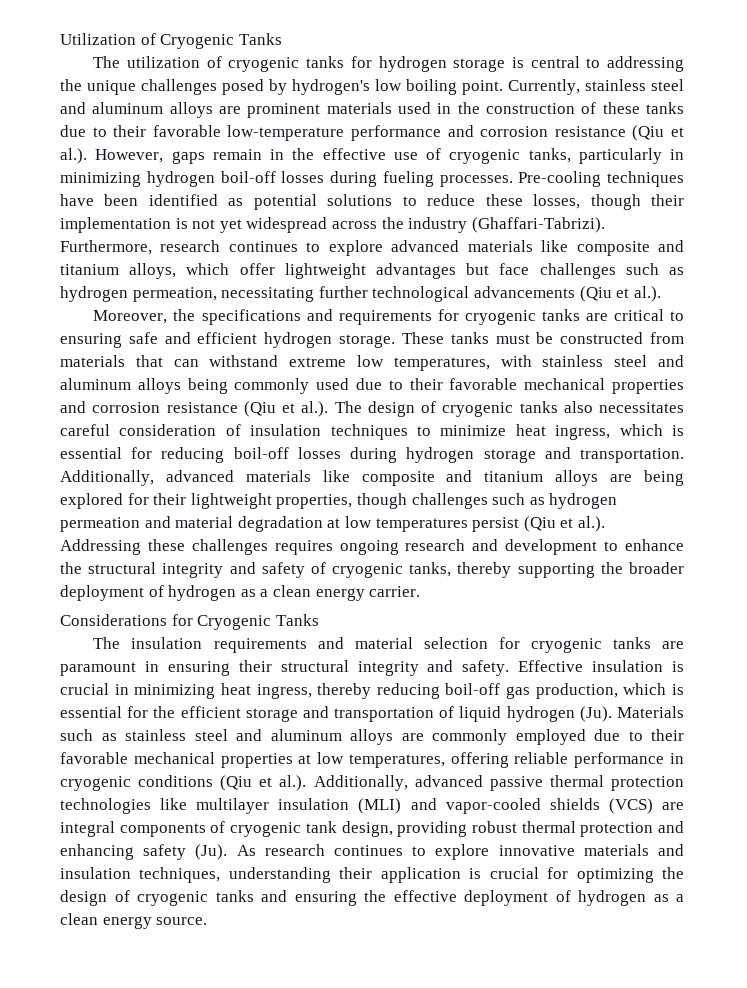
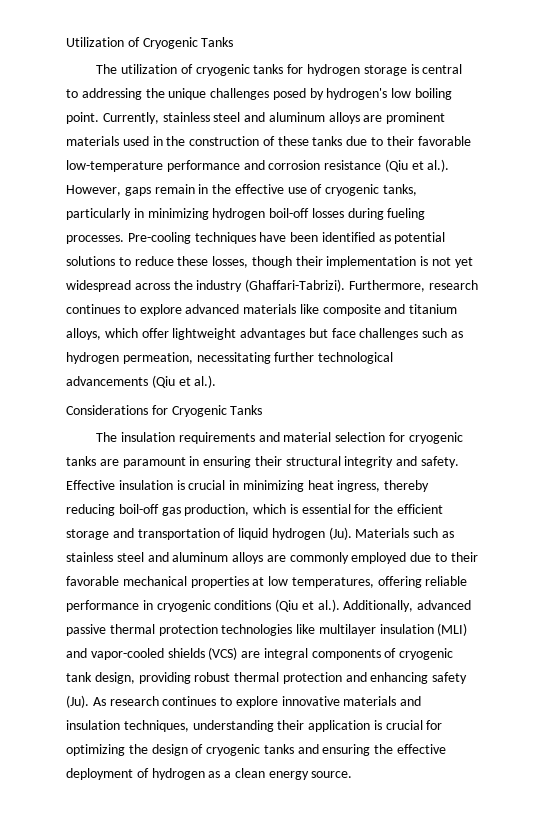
- Moreover, the specifications and requirements for cryogenic tanks are critical to ensuring safe and efficient hydrogen storage. These tanks must be constructed from materials that can withstand extreme low temperatures, with stainless steel and aluminum alloys being commonly used due to their favorable mechanical properties and corrosion resistance (Qiu et al.). The design of cryogenic tanks also necessitates careful consideration of insulation techniques to minimize heat ingress, which is essential for reducing boil-off losses during hydrogen storage and transportation. Additionally, advanced materials like composite and titanium alloys are being explored for their lightweight properties, though challenges such as hydrogen permeation and material degradation at low temperatures persist (Qiu et al.). Addressing these challenges requires ongoing research and development to enhance the structural integrity and safety of cryogenic tanks, thereby supporting the broader deployment of hydrogen as a clean energy carrier.

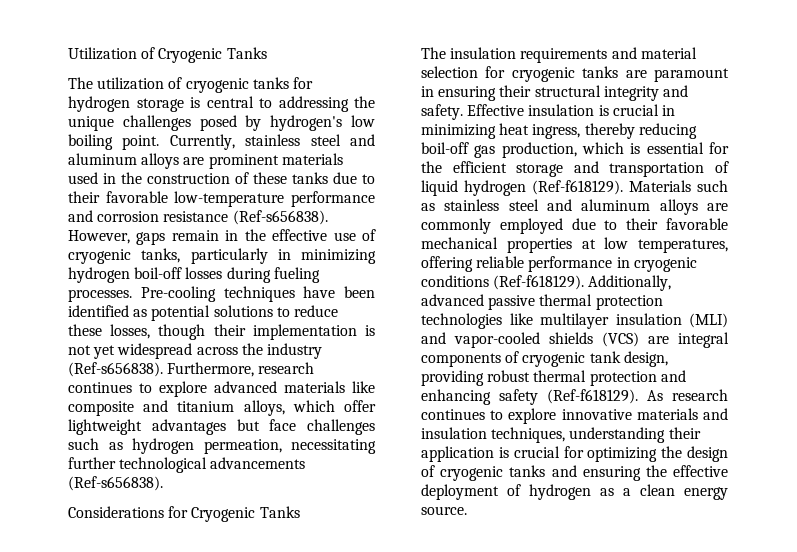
- Currently, stainless steel and aluminum alloys are prominent materials used in the construction of these tanks due to their favorable low-temperature performance and corrosion resistance (Qiu et al.). However, gaps remain in the effective use of cryogenic tanks, particularly in minimizing hydrogen boil-off losses during fueling processes.
+ Currently, stainless steel and aluminum alloys are prominent materials used in the construction of these tanks due to their favorable low-temperature performance and corrosion resistance (Ref-s656838). However, gaps remain in the effective use of cryogenic tanks, particularly in minimizing hydrogen boil-off losses during fueling processes.
- Pre-cooling techniques have been identified as potential solutions to reduce these losses, though their implementation is not yet widespread across the industry (Ghaffari-Tabrizi).
+ Pre-cooling techniques have been identified as potential solutions to reduce these losses, though their implementation is not yet widespread across the industry (Ref-s656838).
- Furthermore, research continues to explore advanced materials like composite and titanium alloys, which offer lightweight advantages but face challenges such as hydrogen permeation, necessitating further technological advancements (Qiu et al.).
+ Furthermore, research continues to explore advanced materials like composite and titanium alloys, which offer lightweight advantages but face challenges such as hydrogen permeation, necessitating further technological advancements (Ref-s656838).
- Effective insulation is crucial in minimizing heat ingress, thereby reducing boil-off gas production, which is essential for the efficient storage and transportation of liquid hydrogen (Ju). Materials such as stainless steel and aluminum alloys are commonly employed due to their favorable mechanical properties at low temperatures, offering reliable performance in cryogenic conditions (Qiu et al.). Additionally, advanced passive thermal protection technologies like multilayer insulation (MLI) and vapor-cooled shields (VCS) are integral components of cryogenic tank design, providing robust thermal protection and enhancing safety (Ju). As research continues to explore innovative materials and insulation techniques, understanding their application is crucial for optimizing the design of cryogenic tanks and ensuring the effective deployment of hydrogen as a clean energy source.
+ Effective insulation is crucial in minimizing heat ingress, thereby reducing boil-off gas production, which is essential for the efficient storage and transportation of liquid hydrogen (Ref-f618129). Materials such as stainless steel and aluminum alloys are commonly employed due to their favorable mechanical properties at low temperatures, offering reliable performance in cryogenic conditions (Ref-f618129). Additionally, advanced passive thermal protection technologies like multilayer insulation (MLI) and vapor-cooled shields (VCS) are integral components of cryogenic tank design, providing robust thermal protection and enhancing safety (Ref-f618129). As research continues to explore innovative materials and insulation techniques, understanding their application is crucial for optimizing the design of cryogenic tanks and ensuring the effective deployment of hydrogen as a clean energy source.

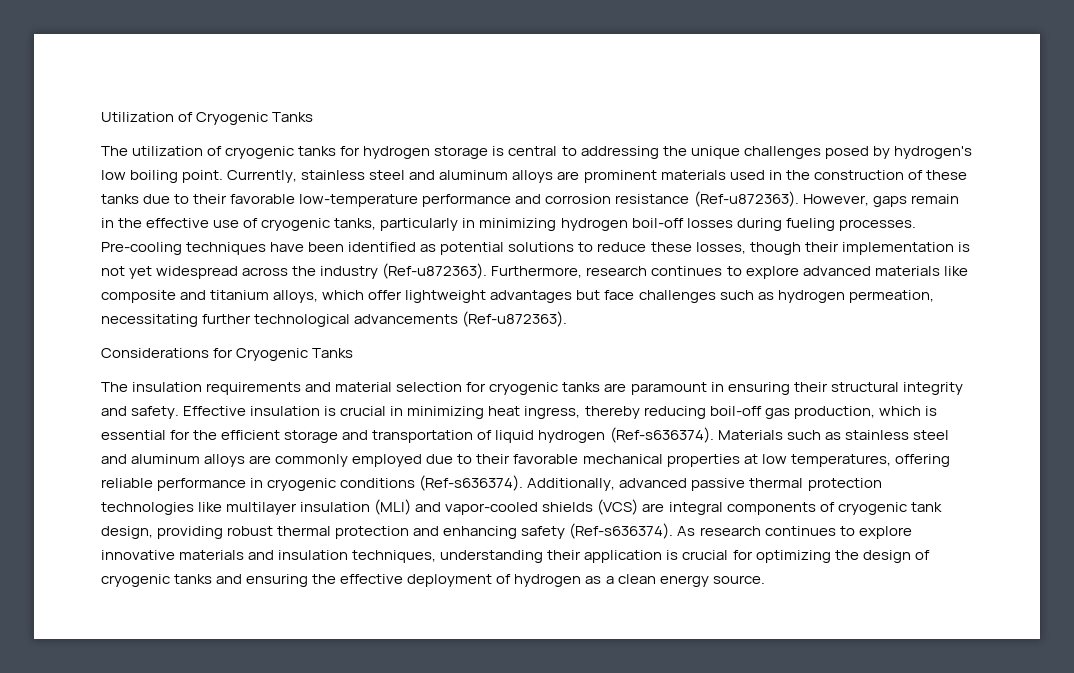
- Currently, stainless steel and aluminum alloys are prominent materials used in the construction of these tanks due to their favorable low-temperature performance and corrosion resistance (Ref-s656838).
+ Currently, stainless steel and aluminum alloys are prominent materials used in the construction of these tanks due to their favorable low-temperature performance and corrosion resistance (Ref-u872363).
- Pre-cooling techniques have been identified as potential solutions to reduce these losses, though their implementation is not yet widespread across the industry (Ref-s656838).
+ Pre-cooling techniques have been identified as potential solutions to reduce these losses, though their implementation is not yet widespread across the industry (Ref-u872363).
- Furthermore, research continues to explore advanced materials like composite and titanium alloys, which offer lightweight advantages but face challenges such as hydrogen permeation, necessitating further technological advancements (Ref-s656838).
+ Furthermore, research continues to explore advanced materials like composite and titanium alloys, which offer lightweight advantages but face challenges such as hydrogen permeation, necessitating further technological advancements (Ref-u872363).
- Effective insulation is crucial in minimizing heat ingress, thereby reducing boil-off gas production, which is essential for the efficient storage and transportation of liquid hydrogen (Ref-f618129).
+ Effective insulation is crucial in minimizing heat ingress, thereby reducing boil-off gas production, which is essential for the efficient storage and transportation of liquid hydrogen (Ref-s636374).
- Materials such as stainless steel and aluminum alloys are commonly employed due to their favorable mechanical properties at low temperatures, offering reliable performance in cryogenic conditions (Ref-f618129).
+ Materials such as stainless steel and aluminum alloys are commonly employed due to their favorable mechanical properties at low temperatures, offering reliable performance in cryogenic conditions (Ref-s636374).
- Additionally, advanced passive thermal protection technologies like multilayer insulation (MLI) and vapor-cooled shields (VCS) are integral components of cryogenic tank design, providing robust thermal protection and enhancing safety (Ref-f618129).
+ Additionally, advanced passive thermal protection technologies like multilayer insulation (MLI) and vapor-cooled shields (VCS) are integral components of cryogenic tank design, providing robust thermal protection and enhancing safety (Ref-s636374).

